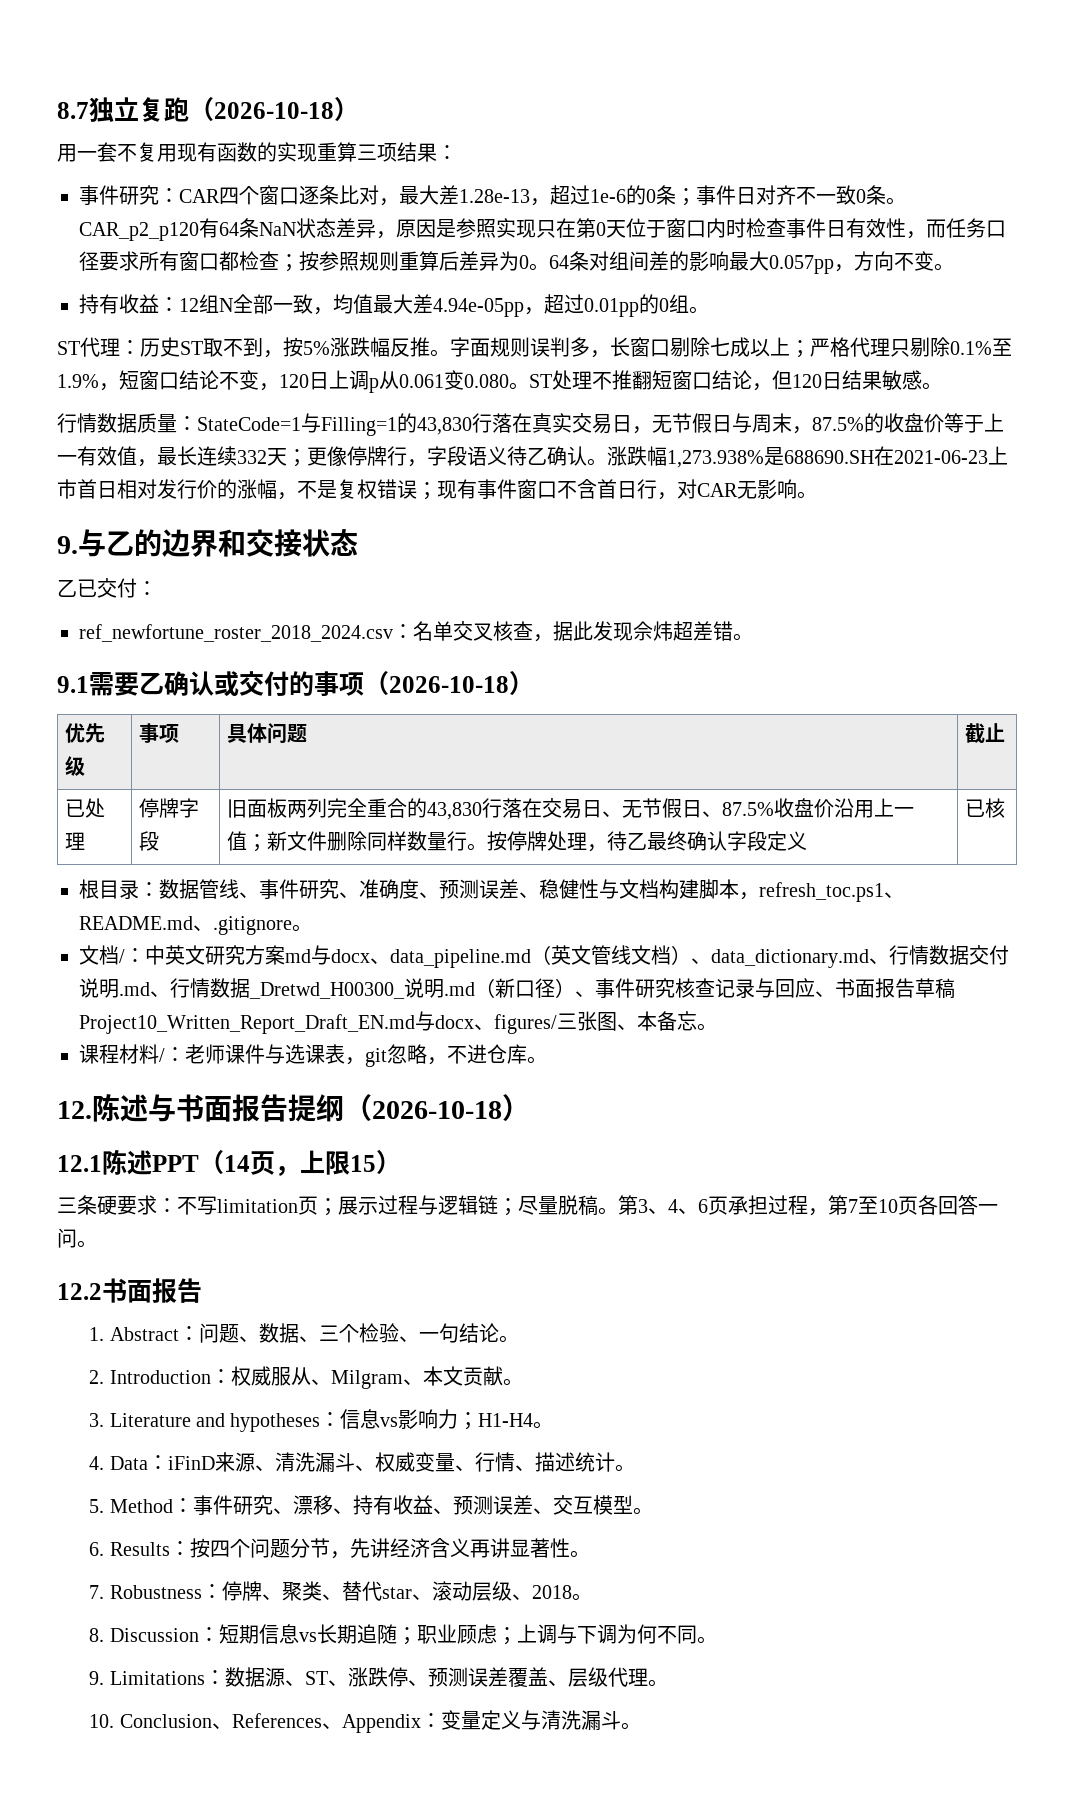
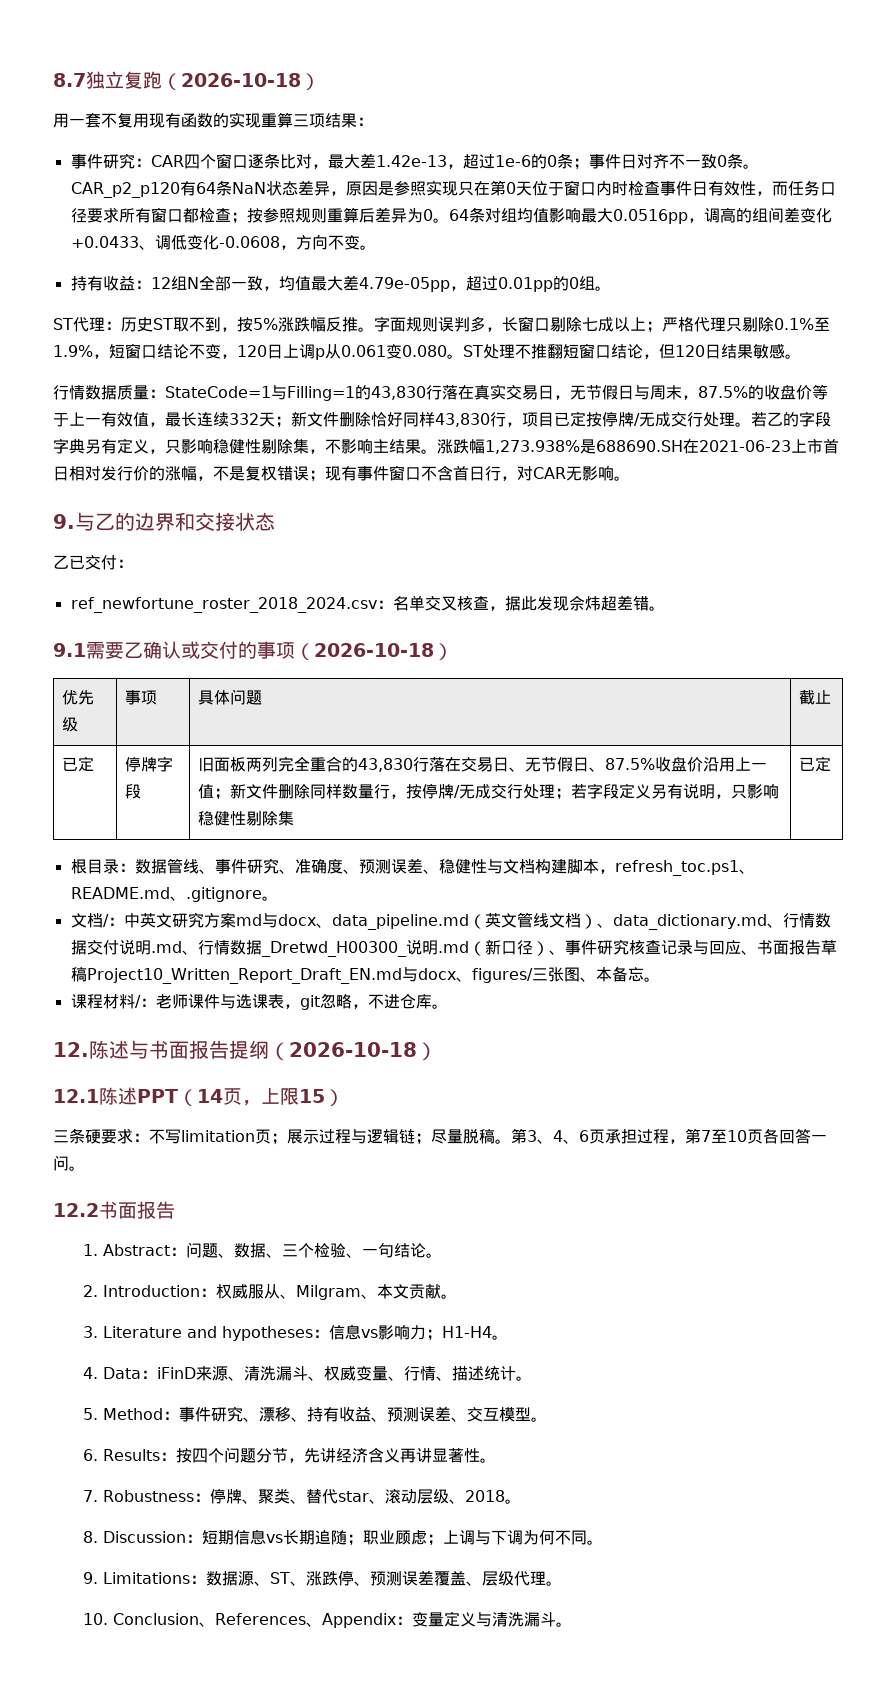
- 事件研究：CAR四个窗口逐条比对，最大差1.28e-13，超过1e-6的0条；事件日对齐不一致0条。
+ 事件研究：CAR四个窗口逐条比对，最大差1.42e-13，超过1e-6的0条；事件日对齐不一致0条。
- 64条对组间差的影响最大0.057pp，方向不变。
+ 64条对组均值影响最大0.0516pp，调高的组间差变化+0.0433、调低变化-0.0608，方向不变。
- 持有收益：12组N全部一致，均值最大差4.94e-05pp，超过0.01pp的0组。
+ 持有收益：12组N全部一致，均值最大差4.79e-05pp，超过0.01pp的0组。
- 行情数据质量：StateCode=1与Filling=1的43,830行落在真实交易日，无节假日与周末，87.5%的收盘价等于上一有效值，最长连续332天；更像停牌行，字段语义待乙确认。
+ 行情数据质量：StateCode=1与Filling=1的43,830行落在真实交易日，无节假日与周末，87.5%的收盘价等于上一有效值，最长连续332天；新文件删除恰好同样43,830行，项目已定按停牌/无成交行处理。若乙的字段字典另有定义，只影响稳健性剔除集，不影响主结果。
  优先级 | 事项 | 具体问题 | 截止
- 已处理
+ 已定
- 旧面板两列完全重合的43,830行落在交易日、无节假日、87.5%收盘价沿用上一值；新文件删除同样数量行。按停牌处理，待乙最终确认字段定义 | 已核
+ 旧面板两列完全重合的43,830行落在交易日、无节假日、87.5%收盘价沿用上一值；新文件删除同样数量行，按停牌/无成交行处理；若字段定义另有说明，只影响稳健性剔除集 | 已定

